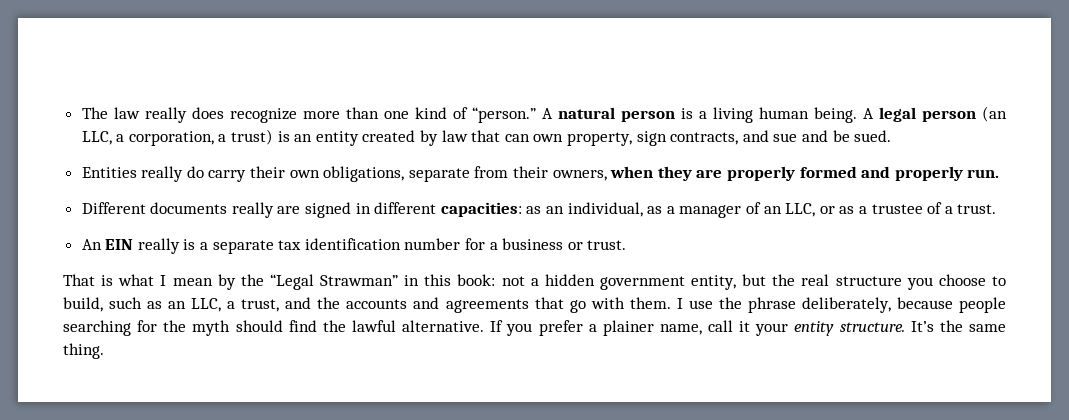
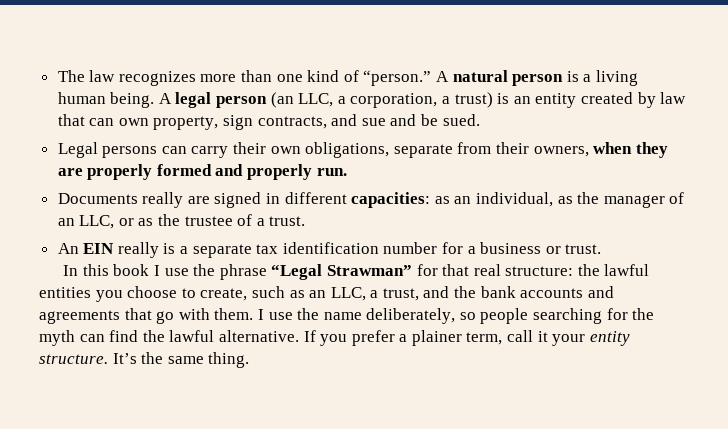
- The law really does recognize more than one kind of “person.”
+ The law recognizes more than one kind of “person.”
- Entities really do carry their own obligations, separate from their owners, when they are properly formed and properly run.
+ Legal persons can carry their own obligations, separate from their owners, when they are properly formed and properly run.
- Different documents really are signed in different capacities: as an individual, as a manager of an LLC, or as a trustee of a trust.
+ Documents really are signed in different capacities: as an individual, as the manager of an LLC, or as the trustee of a trust.
- That is what I mean by the “Legal Strawman” in this book: not a hidden government entity, but the real structure you choose to build, such as an LLC, a trust, and the accounts and agreements that go with them.
+ In this book I use the phrase “Legal Strawman” for that real structure: the lawful entities you choose to create, such as an LLC, a trust, and the bank accounts and agreements that go with them.
- I use the phrase deliberately, because people searching for the myth should find the lawful alternative.
+ I use the name deliberately, so people searching for the myth can find the lawful alternative.
- If you prefer a plainer name, call it your entity structure.
+ If you prefer a plainer term, call it your entity structure.

